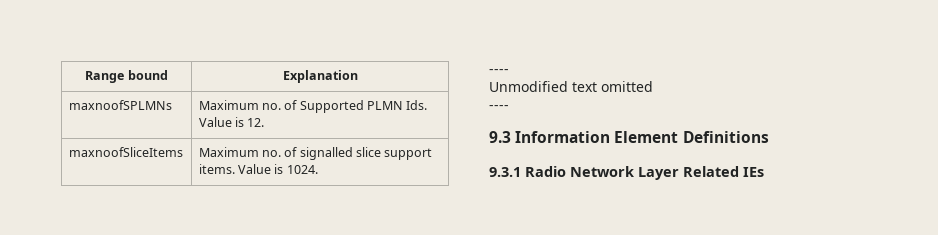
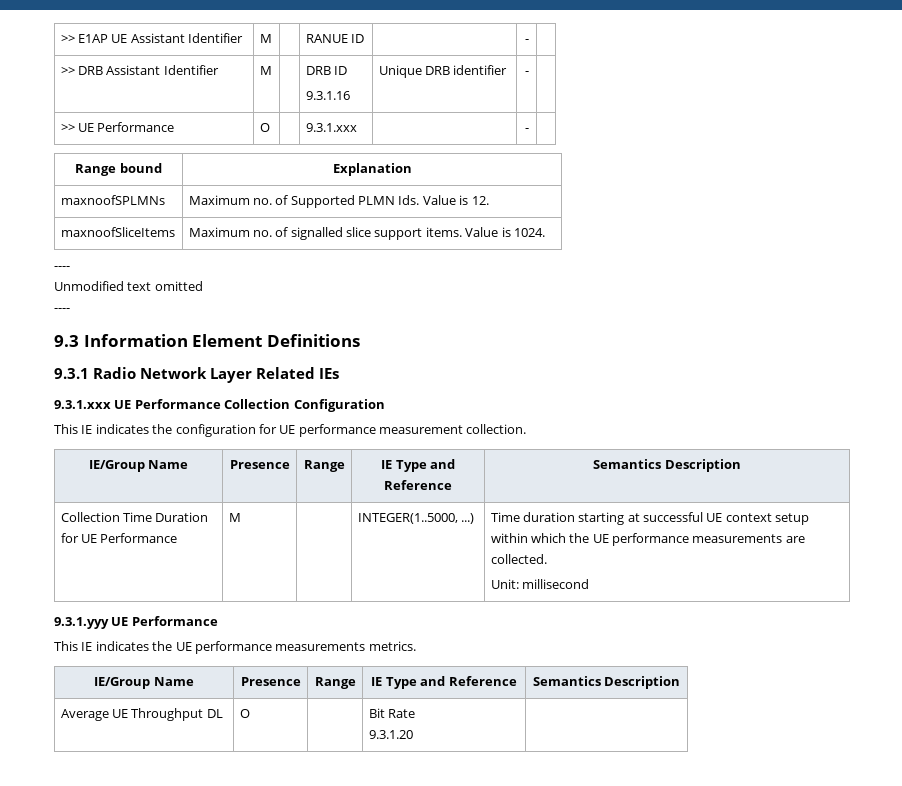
+ >> E1AP UE Assistant Identifier | M | | RANUE ID | | - |
+ >> DRB Assistant Identifier | M | | DRB ID
+ 9.3.1.16 | Unique DRB identifier | - |
+ >> UE Performance | O | | 9.3.1.xxx | | - |
+ 9.3.1.xxx UE Performance Collection Configuration
+ This IE indicates the configuration for UE performance measurement collection.
+ IE/Group Name | Presence | Range | IE Type and Reference | Semantics Description
+ Collection Time Duration for UE Performance | M | | INTEGER(1..5000, ...) | Time duration starting at successful UE context setup within which the UE performance measurements are collected.
+ Unit: millisecond
+ 9.3.1.yyy UE Performance
+ This IE indicates the UE performance measurements metrics.
+ IE/Group Name | Presence | Range | IE Type and Reference | Semantics Description
+ Average UE Throughput DL | O | | Bit Rate
+ 9.3.1.20 |

